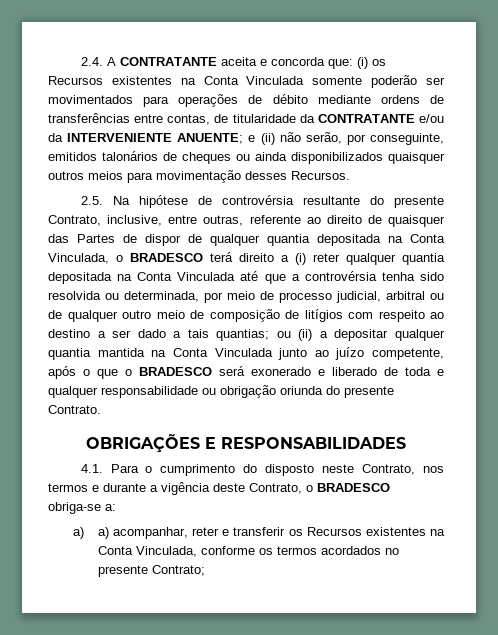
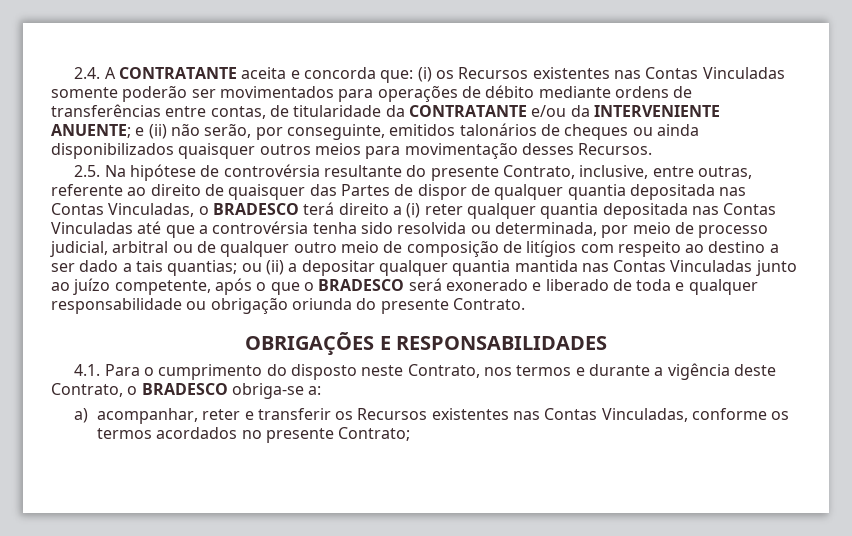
- 2.4. A CONTRATANTE aceita e concorda que: (i) os Recursos existentes na Conta Vinculada somente poderão ser movimentados para operações de débito mediante ordens de transferências entre contas, de titularidade da CONTRATANTE e/ou da INTERVENIENTE ANUENTE; e (ii) não serão, por conseguinte, emitidos talonários de cheques ou ainda disponibilizados quaisquer outros meios para movimentação desses Recursos.
+ 2.4. A CONTRATANTE aceita e concorda que: (i) os Recursos existentes nas Contas Vinculadas somente poderão ser movimentados para operações de débito mediante ordens de transferências entre contas, de titularidade da CONTRATANTE e/ou da INTERVENIENTE ANUENTE; e (ii) não serão, por conseguinte, emitidos talonários de cheques ou ainda disponibilizados quaisquer outros meios para movimentação desses Recursos.
- 2.5. Na hipótese de controvérsia resultante do presente Contrato, inclusive, entre outras, referente ao direito de quaisquer das Partes de dispor de qualquer quantia depositada na Conta Vinculada, o BRADESCO terá direito a (i) reter qualquer quantia depositada na Conta Vinculada até que a controvérsia tenha sido resolvida ou determinada, por meio de processo judicial, arbitral ou de qualquer outro meio de composição de litígios com respeito ao destino a ser dado a tais quantias;
+ 2.5. Na hipótese de controvérsia resultante do presente Contrato, inclusive, entre outras, referente ao direito de quaisquer das Partes de dispor de qualquer quantia depositada nas Contas Vinculadas, o BRADESCO terá direito a (i) reter qualquer quantia depositada nas Contas Vinculadas até que a controvérsia tenha sido resolvida ou determinada, por meio de processo judicial, arbitral ou de qualquer outro meio de composição de litígios com respeito ao destino a ser dado a tais quantias;
- ou (ii) a depositar qualquer quantia mantida na Conta Vinculada junto ao juízo competente, após o que o BRADESCO será exonerado e liberado de toda e qualquer responsabilidade ou obrigação oriunda do presente Contrato.
+ ou (ii) a depositar qualquer quantia mantida nas Contas Vinculadas junto ao juízo competente, após o que o BRADESCO será exonerado e liberado de toda e qualquer responsabilidade ou obrigação oriunda do presente Contrato.
- a) a) acompanhar, reter e transferir os Recursos existentes na Conta Vinculada, conforme os termos acordados no presente Contrato;
+ a) acompanhar, reter e transferir os Recursos existentes nas Contas Vinculadas, conforme os termos acordados no presente Contrato;

